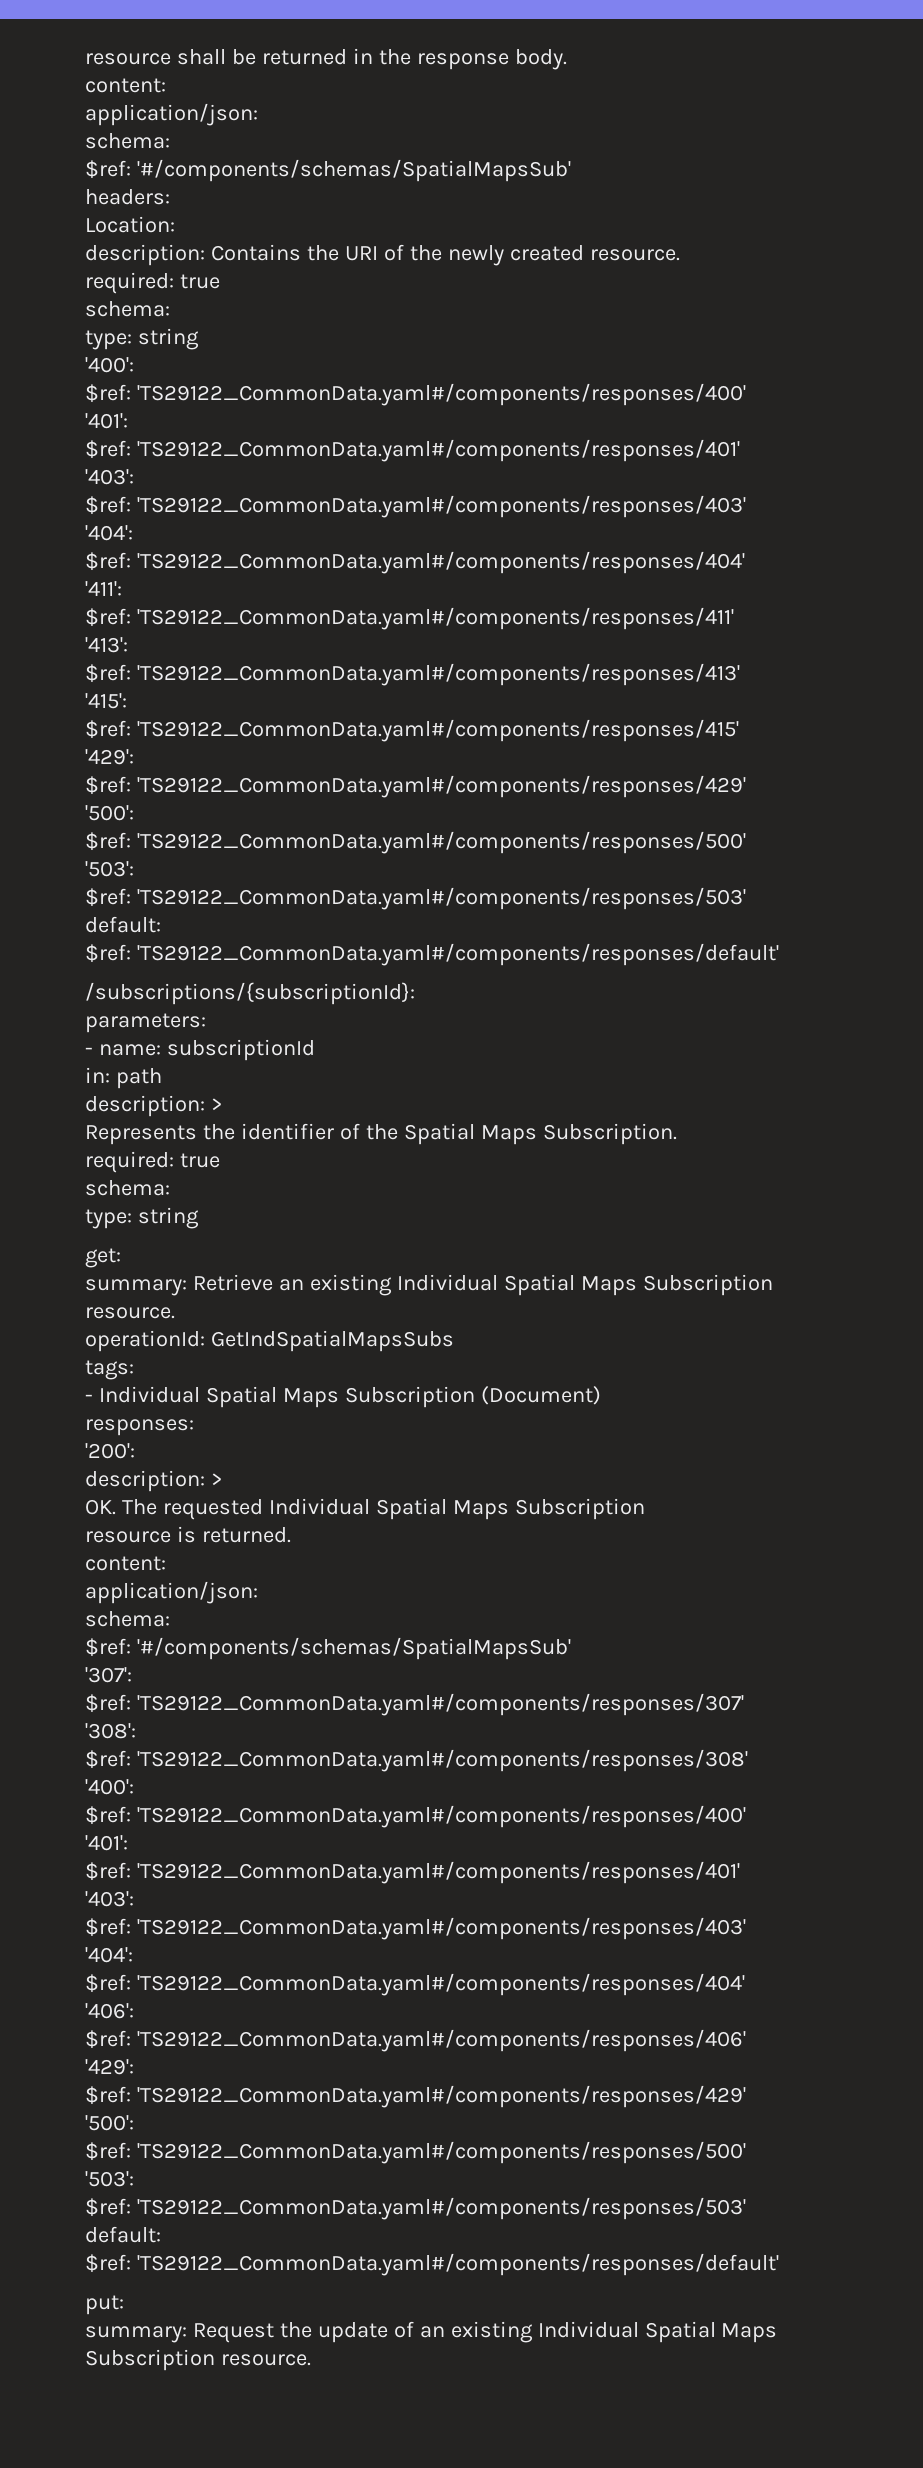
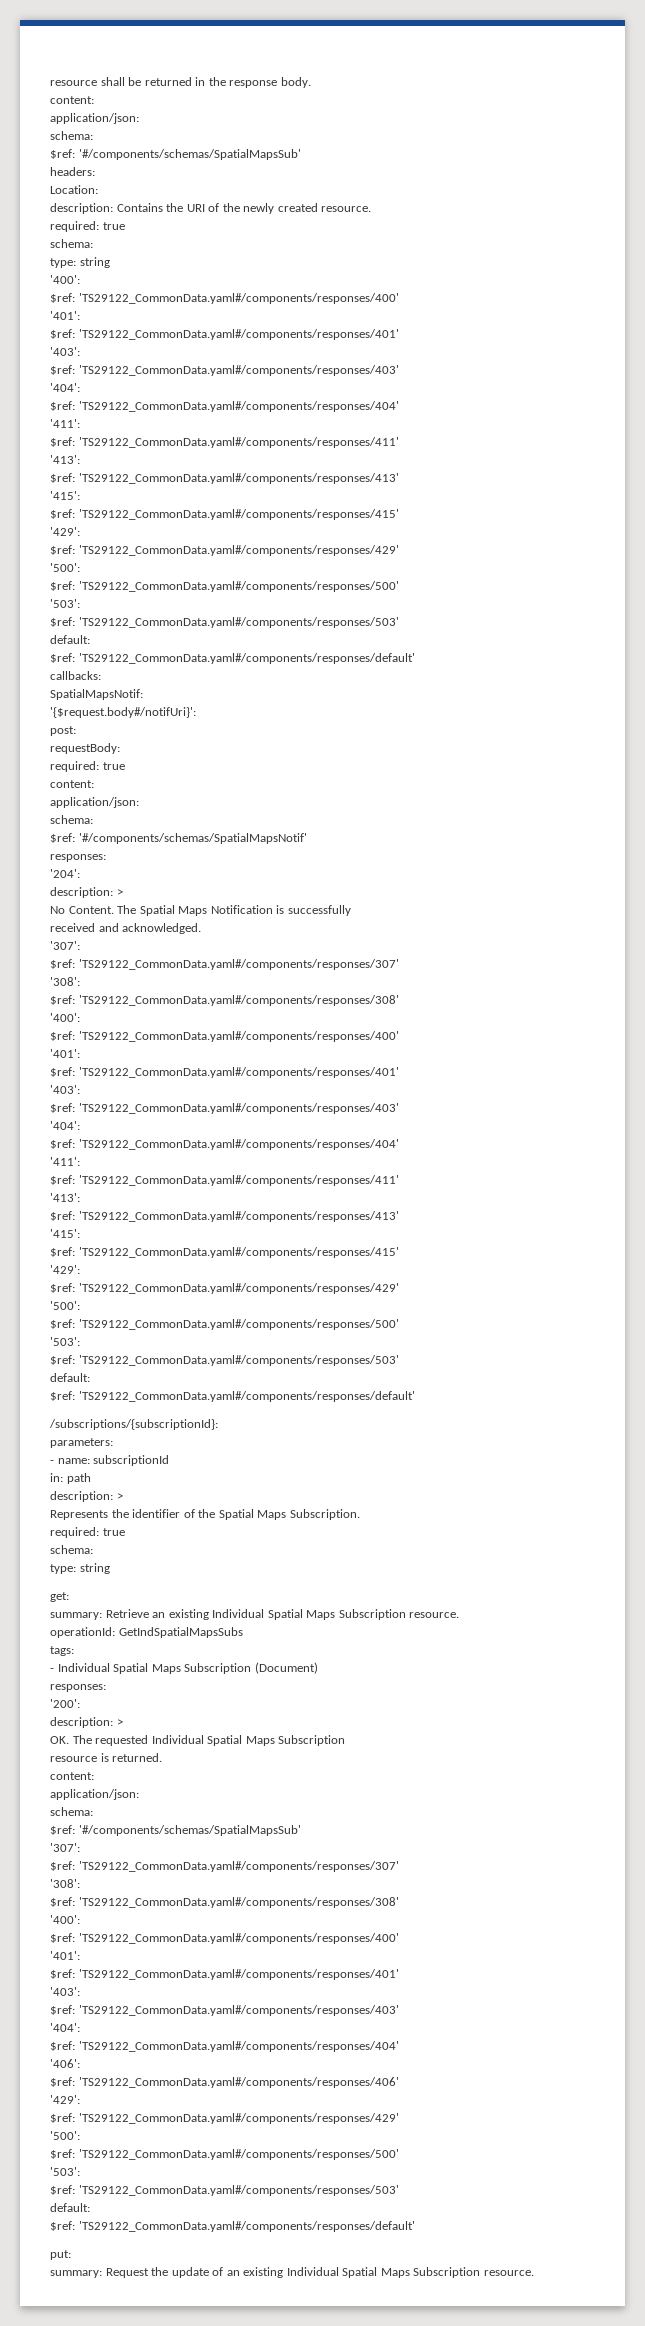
+ callbacks:
+ SpatialMapsNotif:
+ '{$request.body#/notifUri}':
+ post:
+ requestBody:
+ required: true
+ content:
+ application/json:
+ schema:
+ $ref: '#/components/schemas/SpatialMapsNotif'
+ responses:
+ '204':
+ description: >
+ No Content. The Spatial Maps Notification is successfully
+ received and acknowledged.
+ '307':
+ $ref: 'TS29122_CommonData.yaml#/components/responses/307'
+ '308':
+ $ref: 'TS29122_CommonData.yaml#/components/responses/308'
+ '400':
+ $ref: 'TS29122_CommonData.yaml#/components/responses/400'
+ '401':
+ $ref: 'TS29122_CommonData.yaml#/components/responses/401'
+ '403':
+ $ref: 'TS29122_CommonData.yaml#/components/responses/403'
+ '404':
+ $ref: 'TS29122_CommonData.yaml#/components/responses/404'
+ '411':
+ $ref: 'TS29122_CommonData.yaml#/components/responses/411'
+ '413':
+ $ref: 'TS29122_CommonData.yaml#/components/responses/413'
+ '415':
+ $ref: 'TS29122_CommonData.yaml#/components/responses/415'
+ '429':
+ $ref: 'TS29122_CommonData.yaml#/components/responses/429'
+ '500':
+ $ref: 'TS29122_CommonData.yaml#/components/responses/500'
+ '503':
+ $ref: 'TS29122_CommonData.yaml#/components/responses/503'
+ default:
+ $ref: 'TS29122_CommonData.yaml#/components/responses/default'

